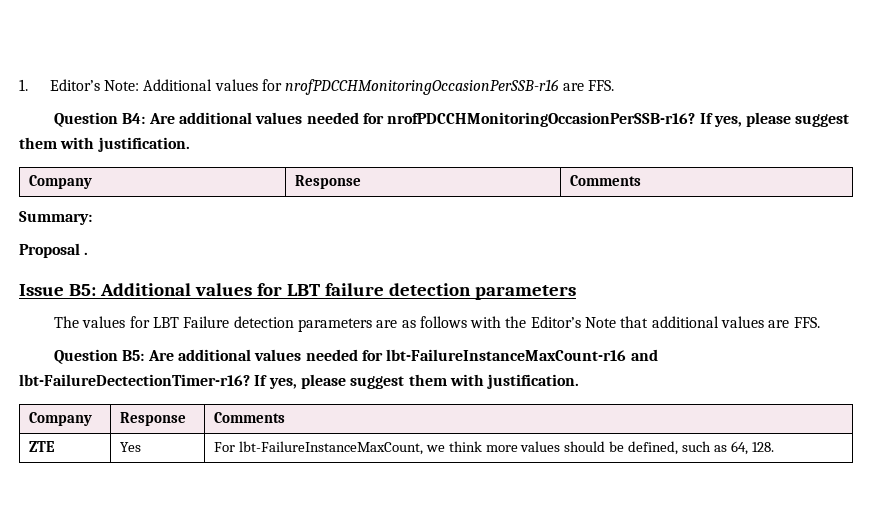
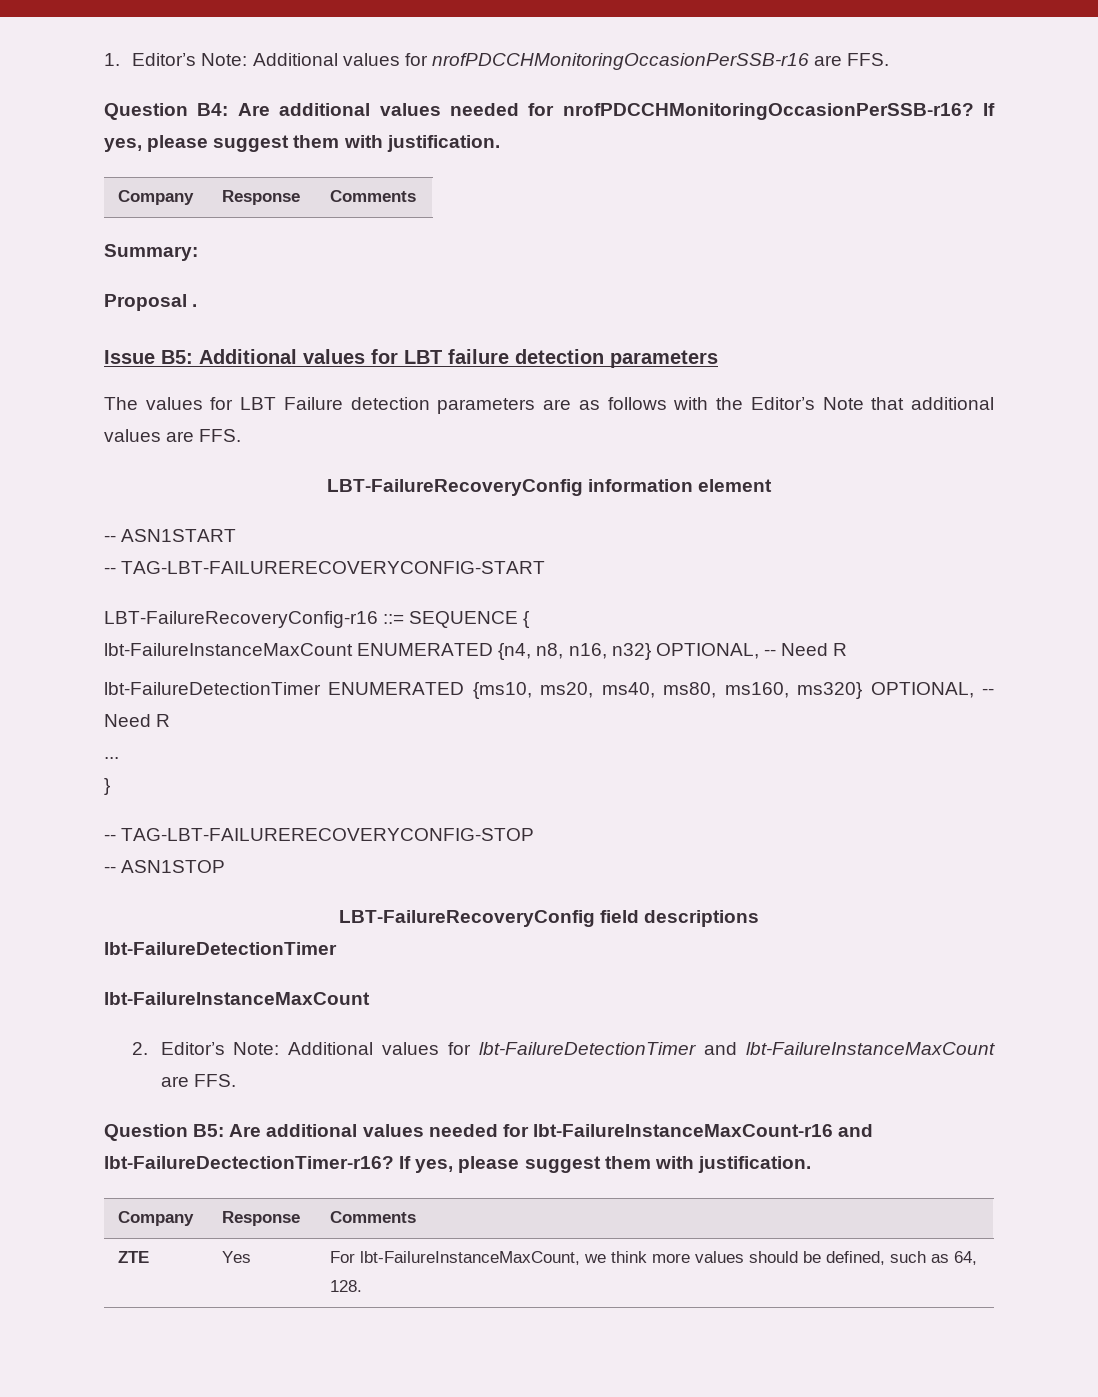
+ LBT-FailureRecoveryConfig information element
+ -- ASN1START
+ -- TAG-LBT-FAILURERECOVERYCONFIG-START
+ LBT-FailureRecoveryConfig-r16 ::= SEQUENCE {
+ lbt-FailureInstanceMaxCount ENUMERATED {n4, n8, n16, n32} OPTIONAL, -- Need R
+ lbt-FailureDetectionTimer ENUMERATED {ms10, ms20, ms40, ms80, ms160, ms320} OPTIONAL, -- Need R
+ ...
+ }
+ -- TAG-LBT-FAILURERECOVERYCONFIG-STOP
+ -- ASN1STOP
+ LBT-FailureRecoveryConfig field descriptions
+ lbt-FailureDetectionTimer
+ lbt-FailureInstanceMaxCount
+ 2. Editor’s Note: Additional values for lbt-FailureDetectionTimer and lbt-FailureInstanceMaxCount are FFS.

